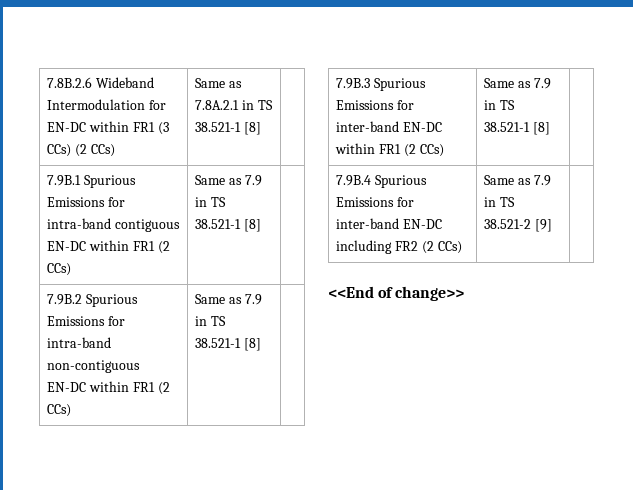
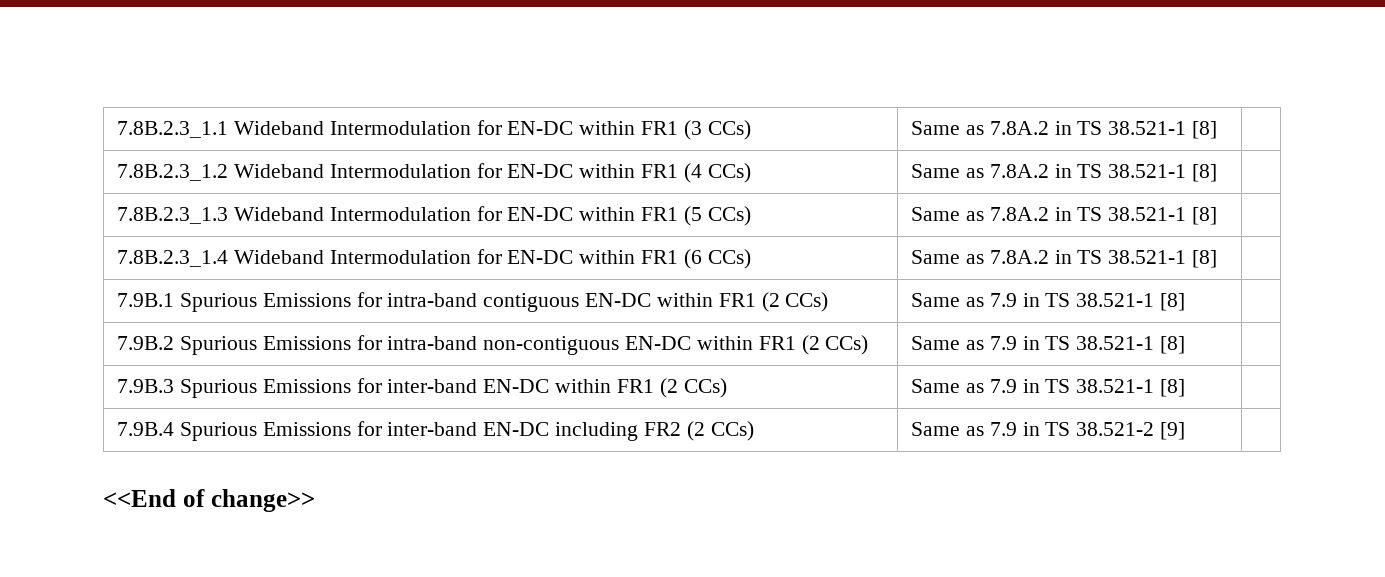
- 7.8B.2.6 Wideband Intermodulation for EN-DC within FR1 (3 CCs) (2 CCs) | Same as 7.8A.2.1 in TS 38.521-1 [8] |
+ 7.8B.2.3_1.1 Wideband Intermodulation for EN-DC within FR1 (3 CCs) | Same as 7.8A.2 in TS 38.521-1 [8] |
+ 7.8B.2.3_1.2 Wideband Intermodulation for EN-DC within FR1 (4 CCs) | Same as 7.8A.2 in TS 38.521-1 [8] |
+ 7.8B.2.3_1.3 Wideband Intermodulation for EN-DC within FR1 (5 CCs) | Same as 7.8A.2 in TS 38.521-1 [8] |
+ 7.8B.2.3_1.4 Wideband Intermodulation for EN-DC within FR1 (6 CCs) | Same as 7.8A.2 in TS 38.521-1 [8] |

